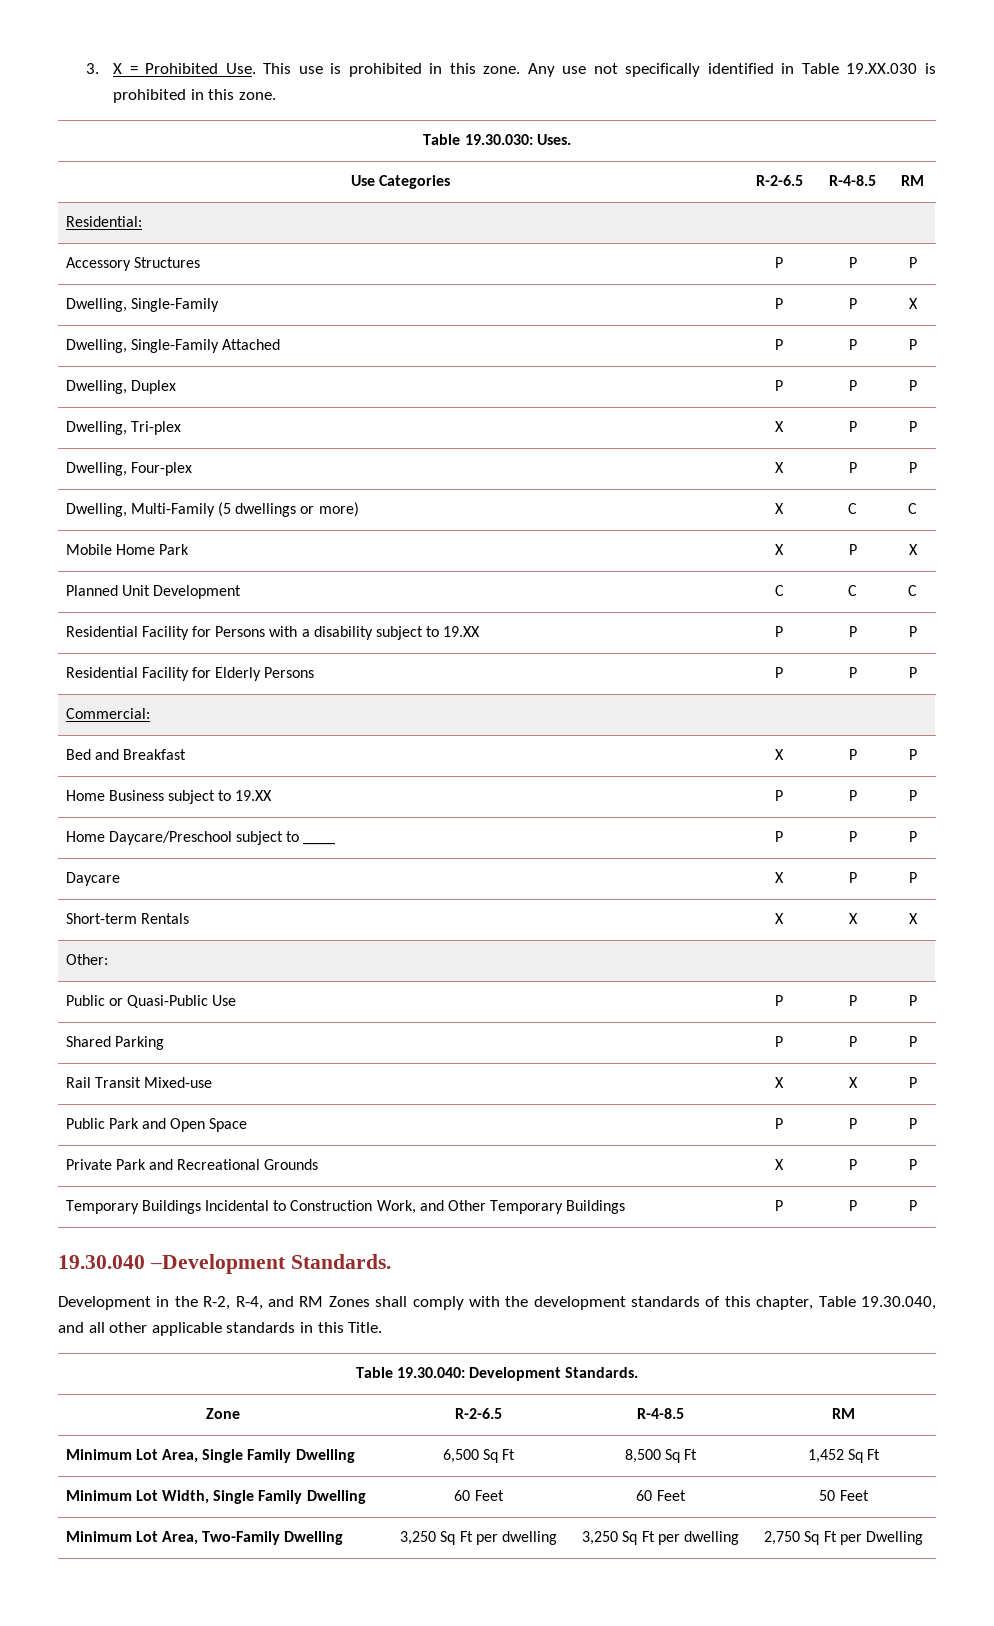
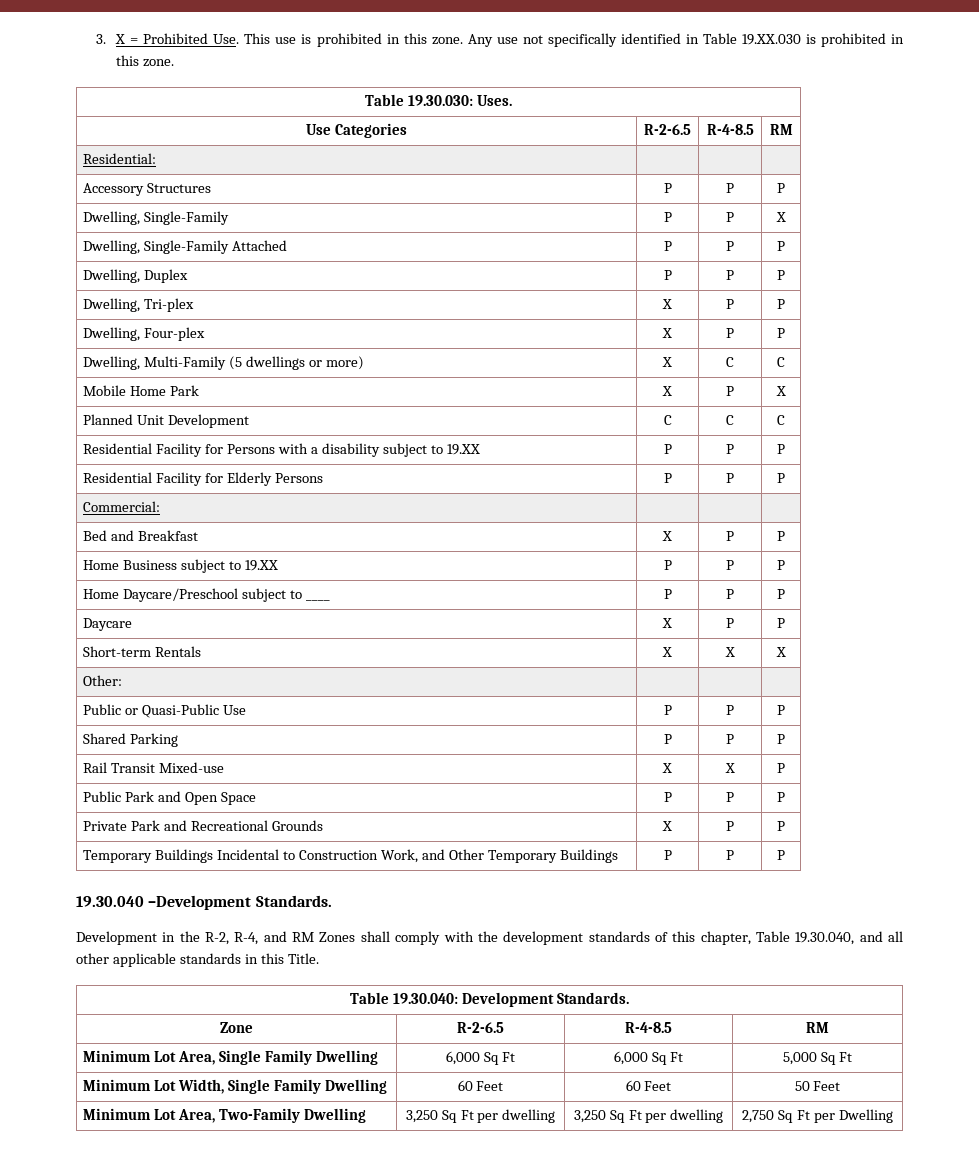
- Minimum Lot Area, Single Family Dwelling | 6,500 Sq Ft | 8,500 Sq Ft | 1,452 Sq Ft
+ Minimum Lot Area, Single Family Dwelling | 6,000 Sq Ft | 6,000 Sq Ft | 5,000 Sq Ft

